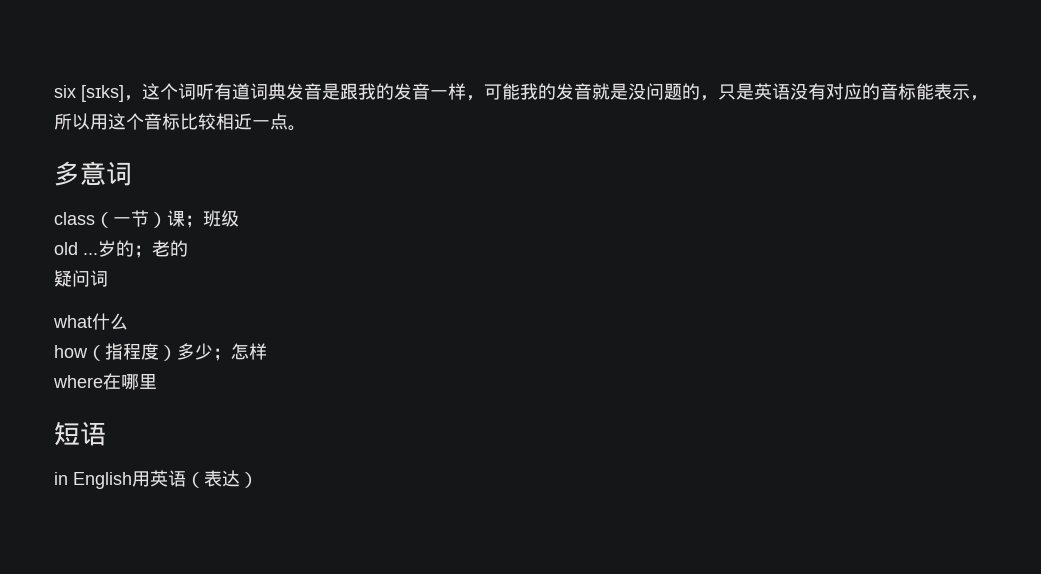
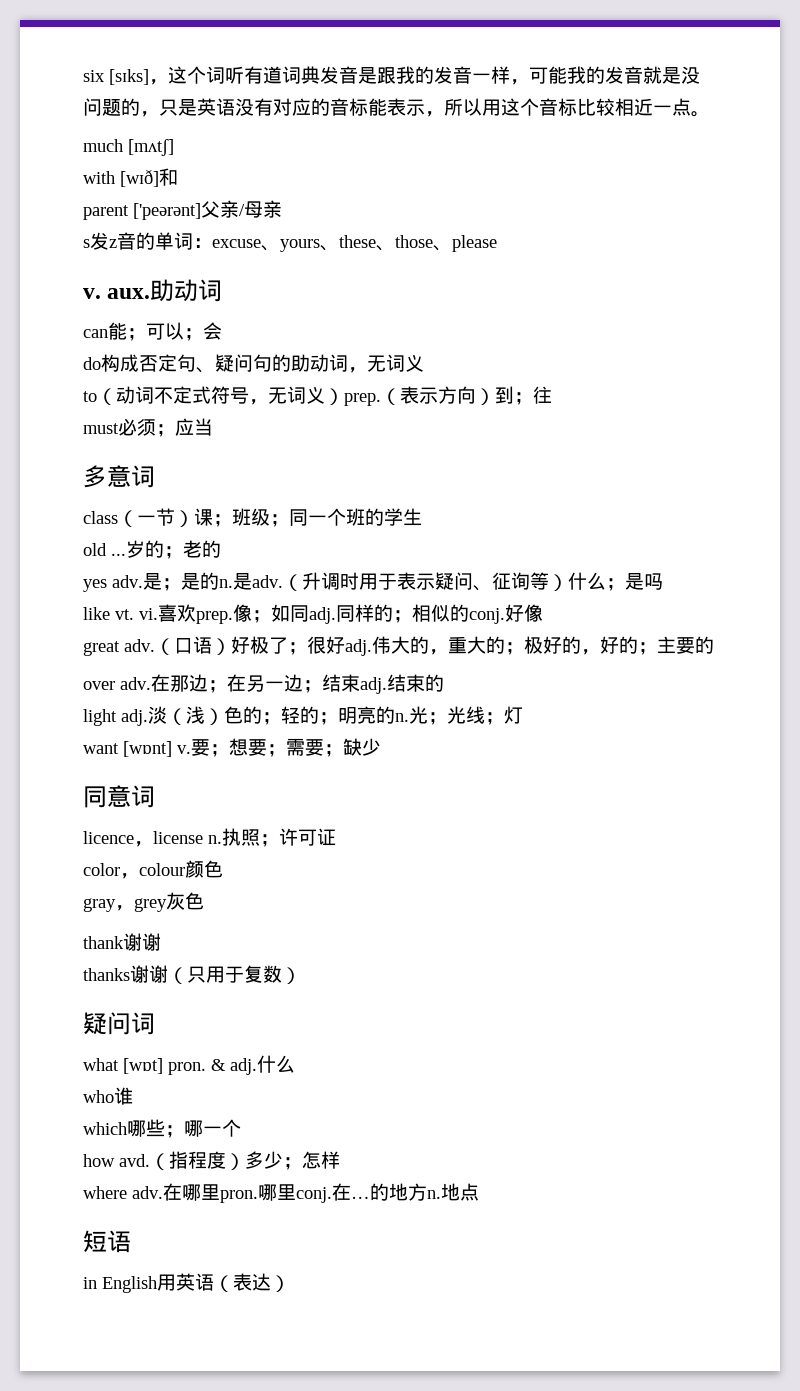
+ much [mʌtʃ]
+ with [wɪð]和
+ parent ['peərənt]父亲/母亲
+ s发z音的单词：excuse、yours、these、those、please
+ v. aux.助动词
+ can能；可以；会
+ do构成否定句、疑问句的助动词，无词义
+ to（动词不定式符号，无词义）prep.（表示方向）到；往
+ must必须；应当
- class（一节）课；班级
+ class（一节）课；班级；同一个班的学生
+ yes adv.是；是的n.是adv.（升调时用于表示疑问、征询等）什么；是吗
+ like vt. vi.喜欢prep.像；如同adj.同样的；相似的conj.好像
+ great adv.（口语）好极了；很好adj.伟大的，重大的；极好的，好的；主要的
+ over adv.在那边；在另一边；结束adj.结束的
+ light adj.淡（浅）色的；轻的；明亮的n.光；光线；灯
+ want [wɒnt] v.要；想要；需要；缺少
+ 同意词
+ licence，license n.执照；许可证
+ color，colour颜色
+ gray，grey灰色
+ thank谢谢
+ thanks谢谢（只用于复数）
  疑问词
- what什么
+ what [wɒt] pron. & adj.什么
+ who谁
+ which哪些；哪一个
- how（指程度）多少；怎样
+ how avd.（指程度）多少；怎样
- where在哪里
+ where adv.在哪里pron.哪里conj.在…的地方n.地点

